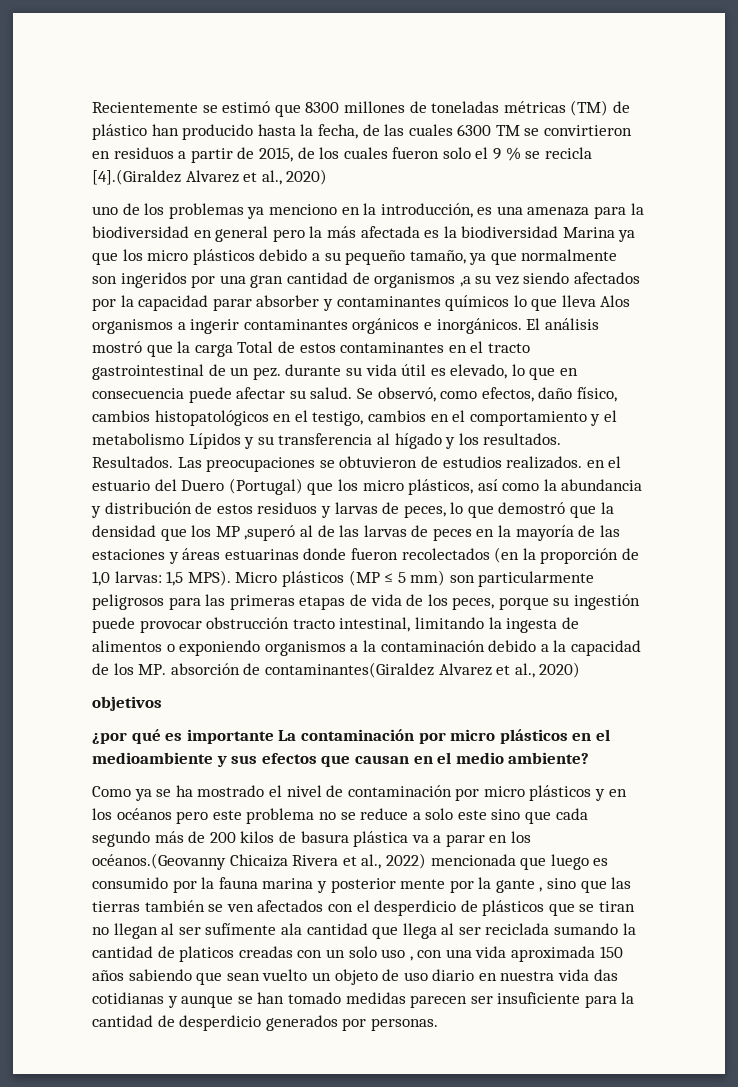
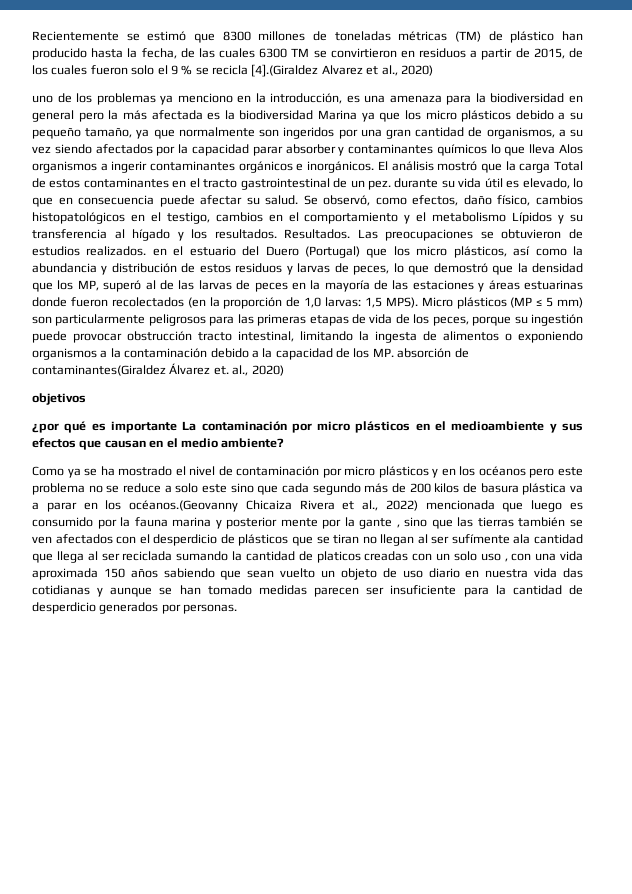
- uno de los problemas ya menciono en la introducción, es una amenaza para la biodiversidad en general pero la más afectada es la biodiversidad Marina ya que los micro plásticos debido a su pequeño tamaño, ya que normalmente son ingeridos por una gran cantidad de organismos ,a su vez siendo afectados por la capacidad parar absorber y contaminantes químicos lo que lleva Alos organismos a ingerir contaminantes orgánicos e inorgánicos.
+ uno de los problemas ya menciono en la introducción, es una amenaza para la biodiversidad en general pero la más afectada es la biodiversidad Marina ya que los micro plásticos debido a su pequeño tamaño, ya que normalmente son ingeridos por una gran cantidad de organismos, a su vez siendo afectados por la capacidad parar absorber y contaminantes químicos lo que lleva Alos organismos a ingerir contaminantes orgánicos e inorgánicos.
- Las preocupaciones se obtuvieron de estudios realizados. en el estuario del Duero (Portugal) que los micro plásticos, así como la abundancia y distribución de estos residuos y larvas de peces, lo que demostró que la densidad que los MP ,superó al de las larvas de peces en la mayoría de las estaciones y áreas estuarinas donde fueron recolectados (en la proporción de 1,0 larvas:
+ Las preocupaciones se obtuvieron de estudios realizados. en el estuario del Duero (Portugal) que los micro plásticos, así como la abundancia y distribución de estos residuos y larvas de peces, lo que demostró que la densidad que los MP, superó al de las larvas de peces en la mayoría de las estaciones y áreas estuarinas donde fueron recolectados (en la proporción de 1,0 larvas:
- Micro plásticos (MP ≤ 5 mm) son particularmente peligrosos para las primeras etapas de vida de los peces, porque su ingestión puede provocar obstrucción tracto intestinal, limitando la ingesta de alimentos o exponiendo organismos a la contaminación debido a la capacidad de los MP. absorción de contaminantes(Giraldez Alvarez et al., 2020)
+ Micro plásticos (MP ≤ 5 mm) son particularmente peligrosos para las primeras etapas de vida de los peces, porque su ingestión puede provocar obstrucción tracto intestinal, limitando la ingesta de alimentos o exponiendo organismos a la contaminación debido a la capacidad de los MP. absorción de contaminantes(Giraldez Álvarez et. al., 2020)

